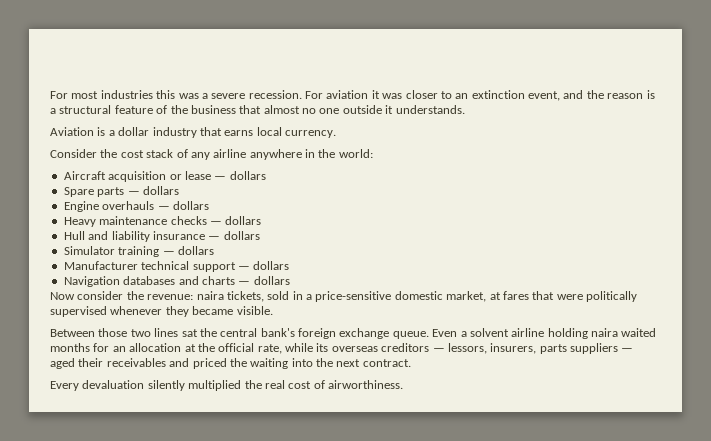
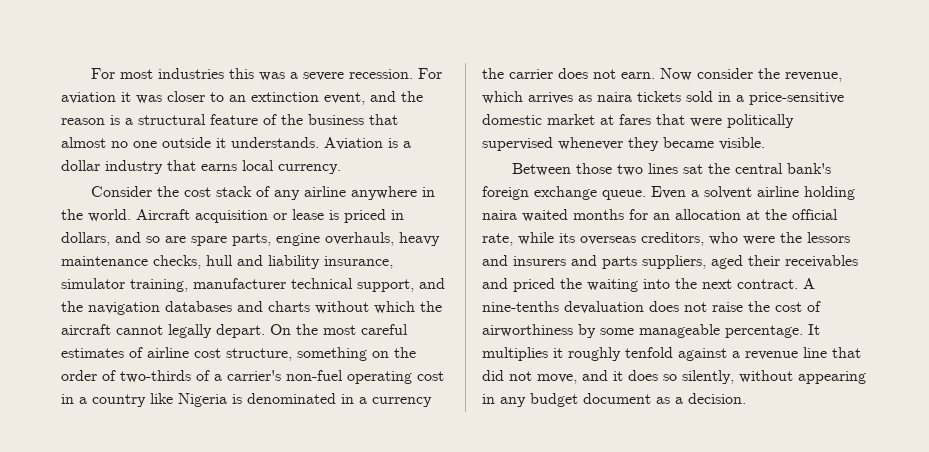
- For aviation it was closer to an extinction event, and the reason is a structural feature of the business that almost no one outside it understands.
- Aviation is a dollar industry that earns local currency.
+ For aviation it was closer to an extinction event, and the reason is a structural feature of the business that almost no one outside it understands. Aviation is a dollar industry that earns local currency.
- Consider the cost stack of any airline anywhere in the world:
- Aircraft acquisition or lease — dollars
- Spare parts — dollars
- Engine overhauls — dollars
- Heavy maintenance checks — dollars
- Hull and liability insurance — dollars
- Simulator training — dollars
- Manufacturer technical support — dollars
- Navigation databases and charts — dollars
- Now consider the revenue: naira tickets, sold in a price-sensitive domestic market, at fares that were politically supervised whenever they became visible.
+ Consider the cost stack of any airline anywhere in the world. Aircraft acquisition or lease is priced in dollars, and so are spare parts, engine overhauls, heavy maintenance checks, hull and liability insurance, simulator training, manufacturer technical support, and the navigation databases and charts without which the aircraft cannot legally depart. On the most careful estimates of airline cost structure, something on the order of two-thirds of a carrier's non-fuel operating cost in a country like Nigeria is denominated in a currency the carrier does not earn. Now consider the revenue, which arrives as naira tickets sold in a price-sensitive domestic market at fares that were politically supervised whenever they became visible.
- Even a solvent airline holding naira waited months for an allocation at the official rate, while its overseas creditors — lessors, insurers, parts suppliers — aged their receivables and priced the waiting into the next contract.
- Every devaluation silently multiplied the real cost of airworthiness.
+ Even a solvent airline holding naira waited months for an allocation at the official rate, while its overseas creditors, who were the lessors and insurers and parts suppliers, aged their receivables and priced the waiting into the next contract. A nine-tenths devaluation does not raise the cost of airworthiness by some manageable percentage. It multiplies it roughly tenfold against a revenue line that did not move, and it does so silently, without appearing in any budget document as a decision.

